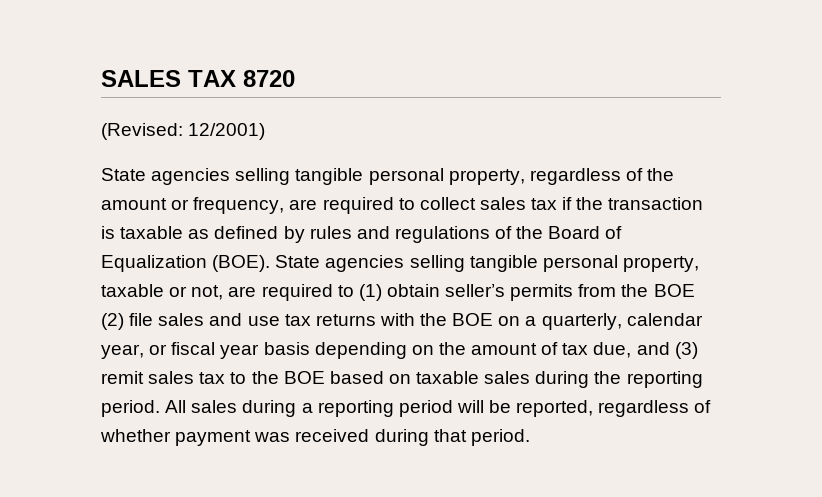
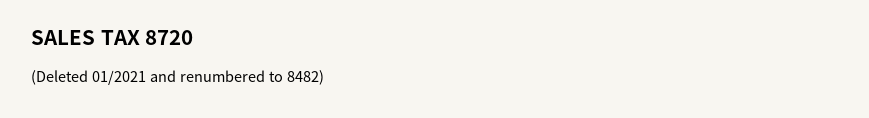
- (Revised: 12/2001)
- State agencies selling tangible personal property, regardless of the amount or frequency, are required to collect sales tax if the transaction is taxable as defined by rules and regulations of the Board of Equalization (BOE). State agencies selling tangible personal property, taxable or not, are required to (1) obtain seller’s permits from the BOE (2) file sales and use tax returns with the BOE on a quarterly, calendar year, or fiscal year basis depending on the amount of tax due, and (3) remit sales tax to the BOE based on taxable sales during the reporting period. All sales during a reporting period will be reported, regardless of whether payment was received during that period.
+ (Deleted 01/2021 and renumbered to 8482)

